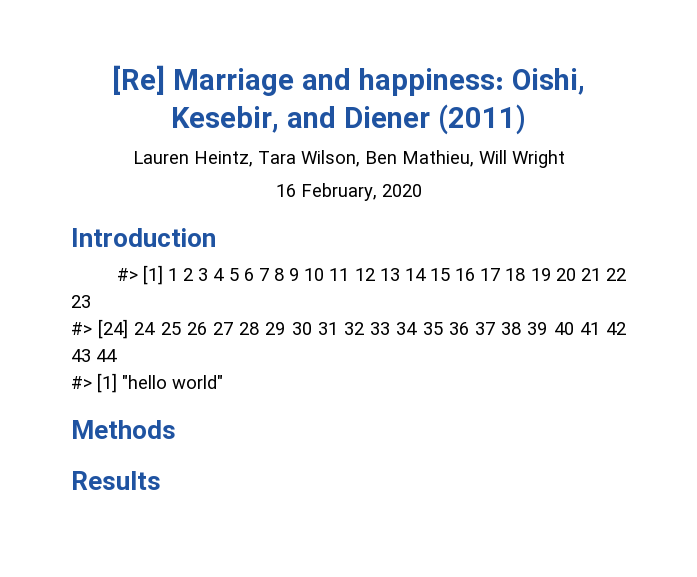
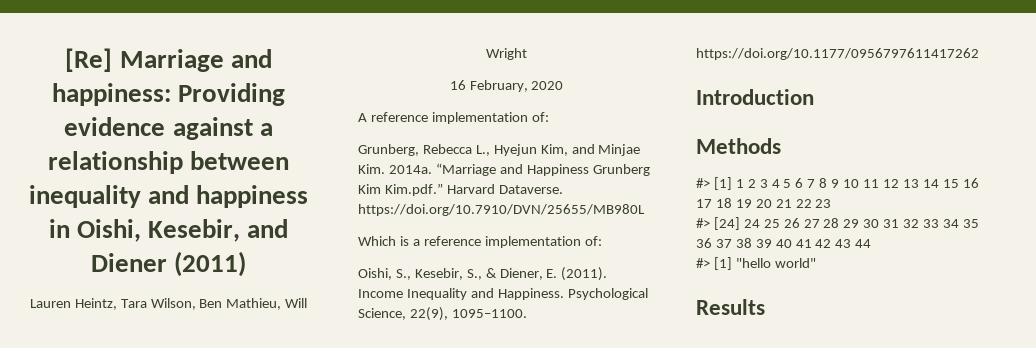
- [Re] Marriage and happiness: Oishi, Kesebir, and Diener (2011)
+ [Re] Marriage and happiness: Providing evidence against a relationship between inequality and happiness in Oishi, Kesebir, and Diener (2011)
+ A reference implementation of:
+ Grunberg, Rebecca L., Hyejun Kim, and Minjae Kim. 2014a. “Marriage and Happiness Grunberg Kim Kim.pdf.” Harvard Dataverse. https://doi.org/10.7910/DVN/25655/MB980L
+ Which is a reference implementation of:
+ Oishi, S., Kesebir, S., & Diener, E. (2011). Income Inequality and Happiness. Psychological Science, 22(9), 1095–1100. https://doi.org/10.1177/0956797611417262
+ Methods
- Methods

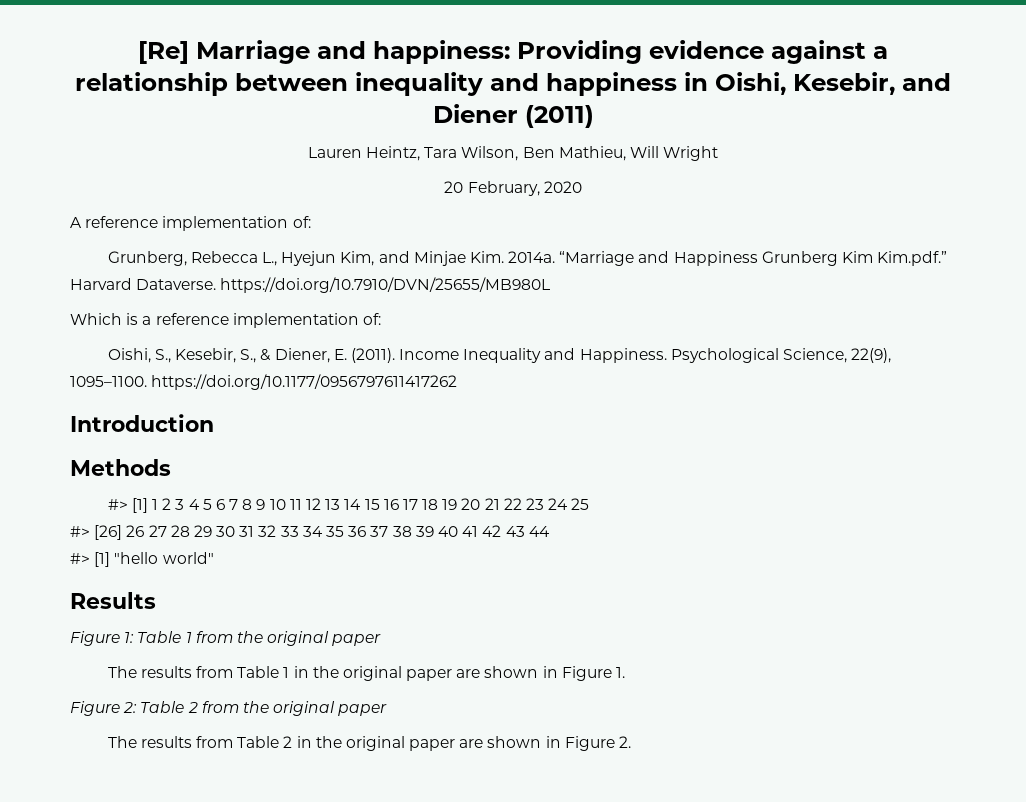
- 16 February, 2020
+ 20 February, 2020
- #> [1] 1 2 3 4 5 6 7 8 9 10 11 12 13 14 15 16 17 18 19 20 21 22 23
- #> [24] 24 25 26 27 28 29 30 31 32 33 34 35 36 37 38 39 40 41 42 43 44
+ #> [1] 1 2 3 4 5 6 7 8 9 10 11 12 13 14 15 16 17 18 19 20 21 22 23 24 25
+ #> [26] 26 27 28 29 30 31 32 33 34 35 36 37 38 39 40 41 42 43 44
+ Figure 1: Table 1 from the original paper
+ The results from Table 1 in the original paper are shown in Figure 1.
+ Figure 2: Table 2 from the original paper
+ The results from Table 2 in the original paper are shown in Figure 2.

